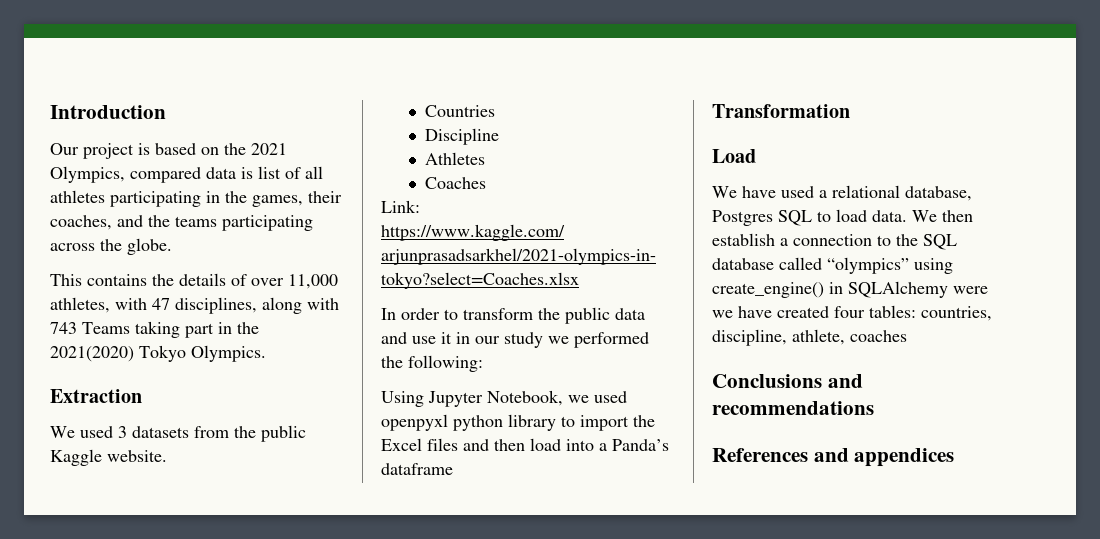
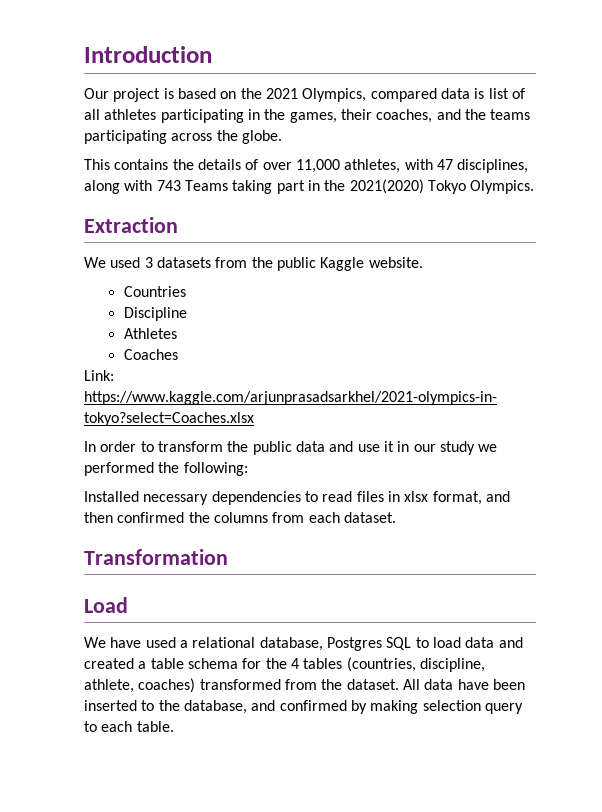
- Using Jupyter Notebook, we used openpyxl python library to import the Excel files and then load into a Panda’s dataframe
+ Installed necessary dependencies to read files in xlsx format, and then confirmed the columns from each dataset.
- We have used a relational database, Postgres SQL to load data. We then establish a connection to the SQL database called “olympics” using create_engine() in SQLAlchemy were we have created four tables: countries, discipline, athlete, coaches
- Conclusions and recommendations
- References and appendices
+ We have used a relational database, Postgres SQL to load data and created a table schema for the 4 tables (countries, discipline, athlete, coaches) transformed from the dataset. All data have been inserted to the database, and confirmed by making selection query to each table.

